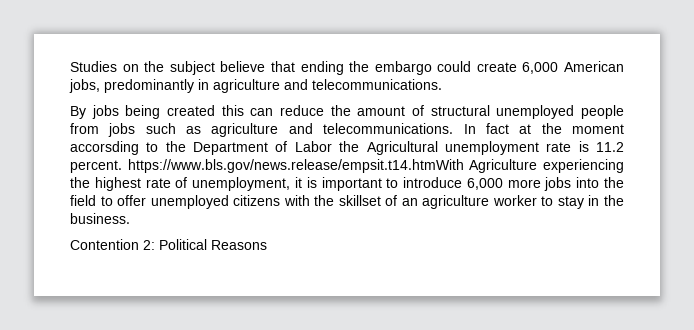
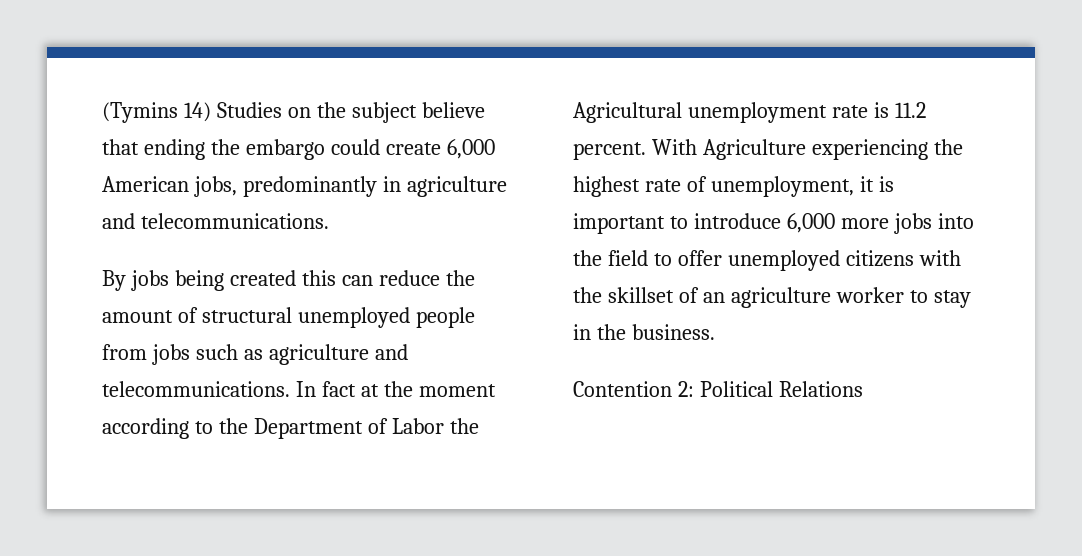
- Studies on the subject believe that ending the embargo could create 6,000 American jobs, predominantly in agriculture and telecommunications.
+ (Tymins 14) Studies on the subject believe that ending the embargo could create 6,000 American jobs, predominantly in agriculture and telecommunications.
- In fact at the moment accorsding to the Department of Labor the Agricultural unemployment rate is 11.2 percent. https://www.bls.gov/news.release/empsit.t14.htmWith Agriculture experiencing the highest rate of unemployment, it is important to introduce 6,000 more jobs into the field to offer unemployed citizens with the skillset of an agriculture worker to stay in the business.
+ In fact at the moment according to the Department of Labor the Agricultural unemployment rate is 11.2 percent. With Agriculture experiencing the highest rate of unemployment, it is important to introduce 6,000 more jobs into the field to offer unemployed citizens with the skillset of an agriculture worker to stay in the business.
- Contention 2: Political Reasons
+ Contention 2: Political Relations

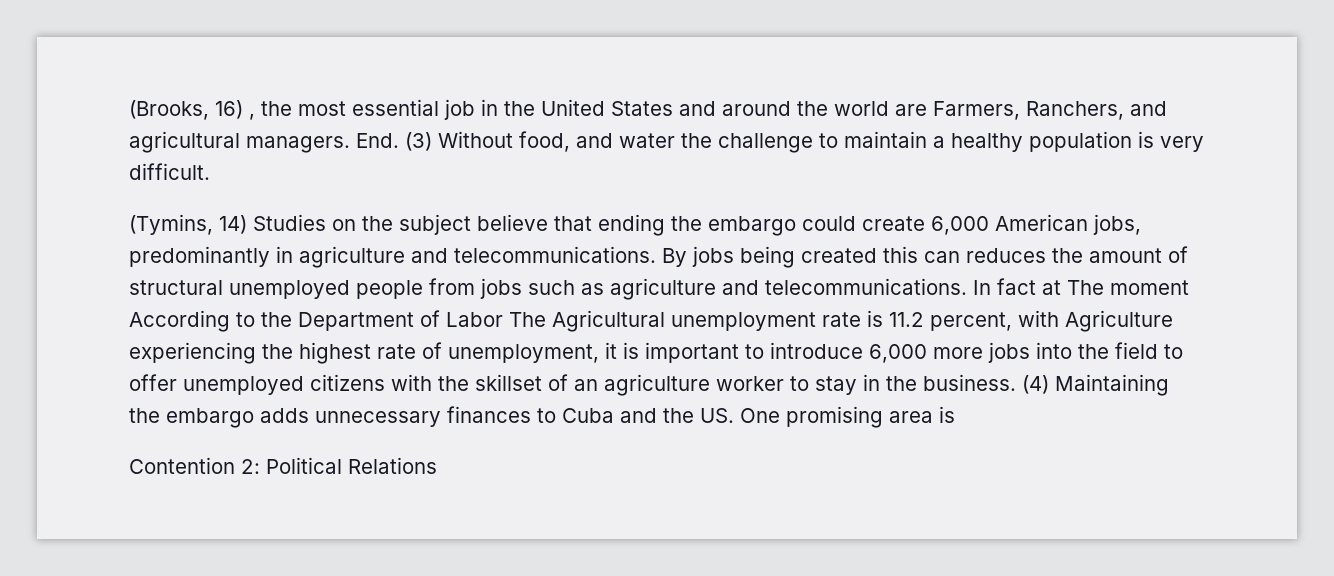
- (Tymins 14) Studies on the subject believe that ending the embargo could create 6,000 American jobs, predominantly in agriculture and telecommunications.
- By jobs being created this can reduce the amount of structural unemployed people from jobs such as agriculture and telecommunications.
+ (Brooks, 16) , the most essential job in the United States and around the world are Farmers, Ranchers, and agricultural managers. End. (3) Without food, and water the challenge to maintain a healthy population is very difficult.
+ (Tymins, 14) Studies on the subject believe that ending the embargo could create 6,000 American jobs, predominantly in agriculture and telecommunications. By jobs being created this can reduces the amount of structural unemployed people from jobs such as agriculture and telecommunications.
- In fact at the moment according to the Department of Labor the Agricultural unemployment rate is 11.2 percent. With Agriculture experiencing the highest rate of unemployment, it is important to introduce 6,000 more jobs into the field to offer unemployed citizens with the skillset of an agriculture worker to stay in the business.
+ In fact at The moment According to the Department of Labor The Agricultural unemployment rate is 11.2 percent, with Agriculture experiencing the highest rate of unemployment, it is important to introduce 6,000 more jobs into the field to offer unemployed citizens with the skillset of an agriculture worker to stay in the business. (4) Maintaining the embargo adds unnecessary finances to Cuba and the US. One promising area is

